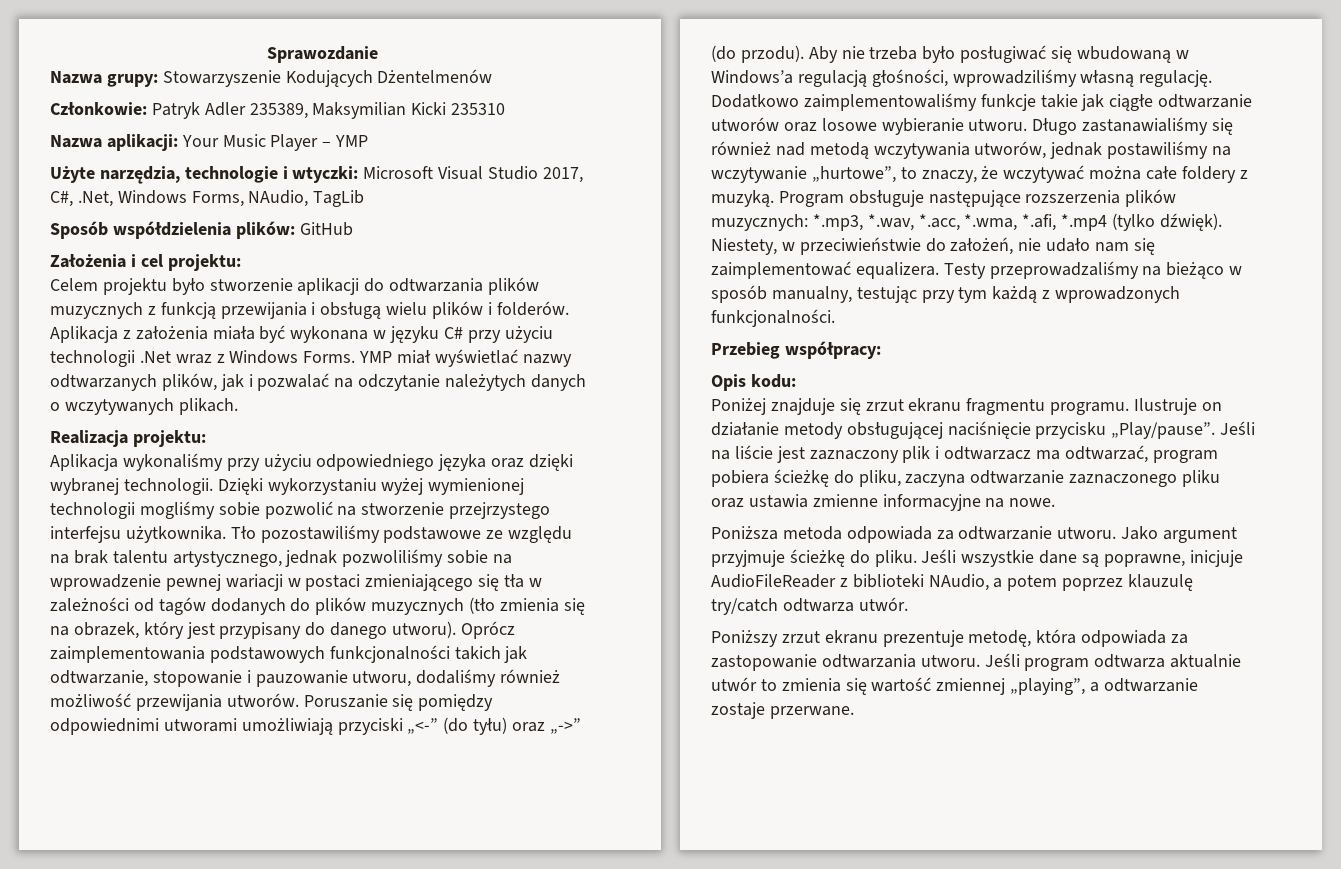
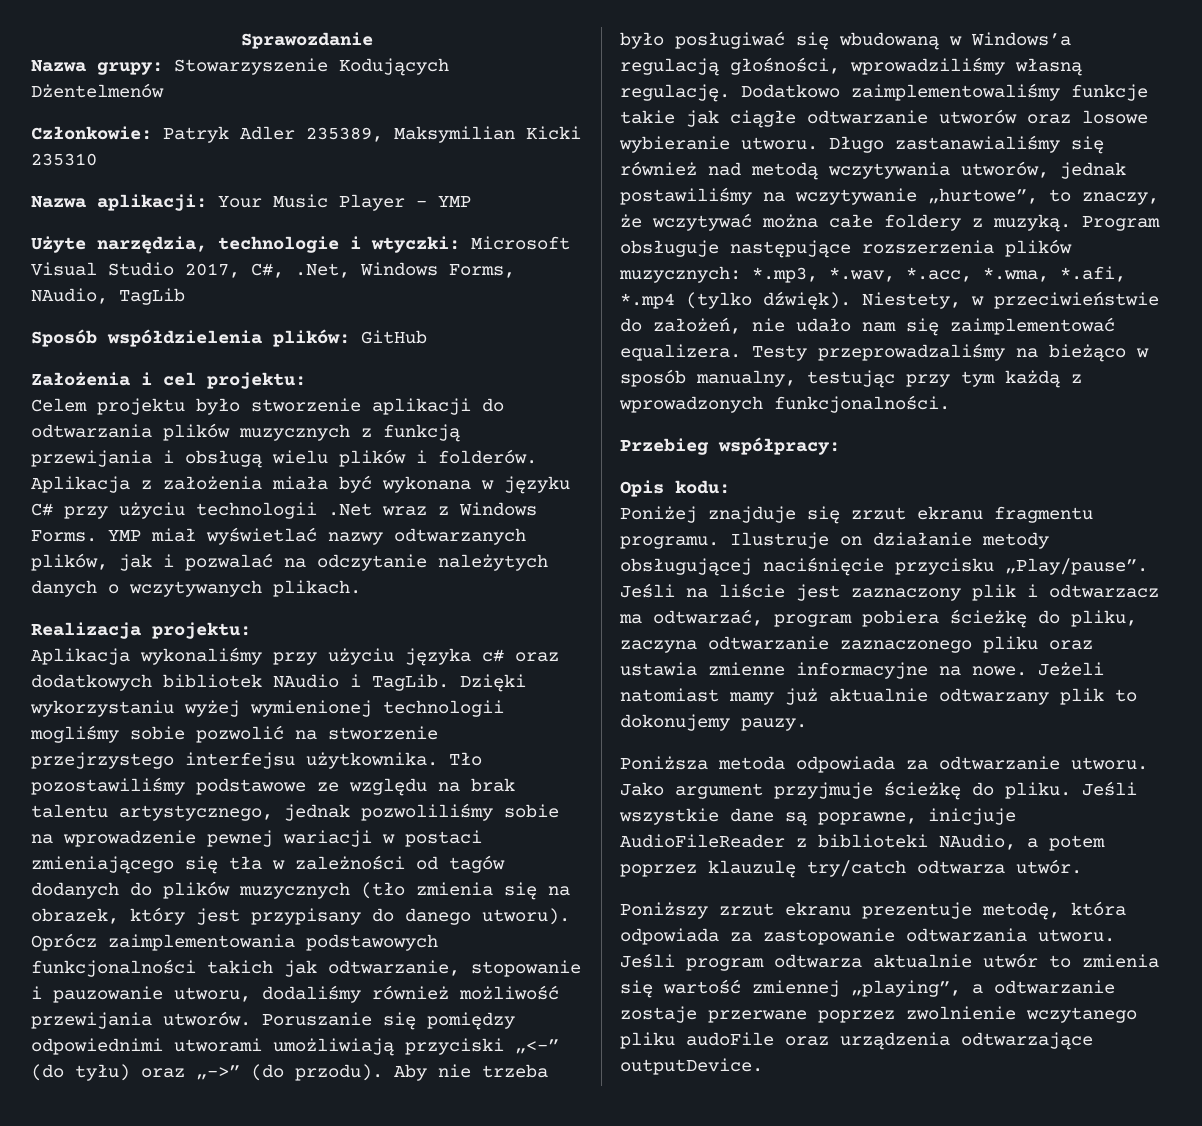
- Aplikacja wykonaliśmy przy użyciu odpowiedniego języka oraz dzięki wybranej technologii.
+ Aplikacja wykonaliśmy przy użyciu języka c# oraz dodatkowych bibliotek NAudio i TagLib.
+ Jeżeli natomiast mamy już aktualnie odtwarzany plik to dokonujemy pauzy.
- Jeśli program odtwarza aktualnie utwór to zmienia się wartość zmiennej „playing”, a odtwarzanie zostaje przerwane.
+ Jeśli program odtwarza aktualnie utwór to zmienia się wartość zmiennej „playing”, a odtwarzanie zostaje przerwane poprzez zwolnienie wczytanego pliku audoFile oraz urządzenia odtwarzające outputDevice.

